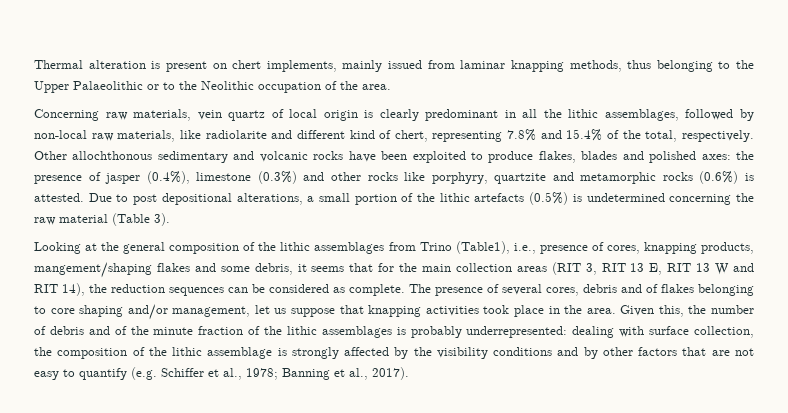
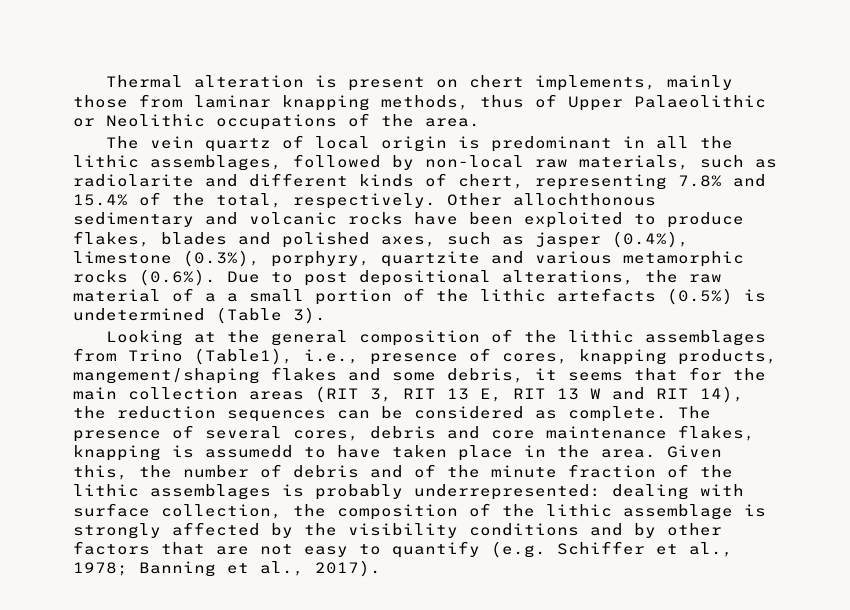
- Thermal alteration is present on chert implements, mainly issued from laminar knapping methods, thus belonging to the Upper Palaeolithic or to the Neolithic occupation of the area.
+ Thermal alteration is present on chert implements, mainly those from laminar knapping methods, thus of Upper Palaeolithic or Neolithic occupations of the area.
- Concerning raw materials, vein quartz of local origin is clearly predominant in all the lithic assemblages, followed by non-local raw materials, like radiolarite and different kind of chert, representing 7.8% and 15.4% of the total, respectively.
+ The vein quartz of local origin is predominant in all the lithic assemblages, followed by non-local raw materials, such as radiolarite and different kinds of chert, representing 7.8% and 15.4% of the total, respectively.
- Other allochthonous sedimentary and volcanic rocks have been exploited to produce flakes, blades and polished axes: the presence of jasper (0.4%), limestone (0.3%) and other rocks like porphyry, quartzite and metamorphic rocks (0.6%) is attested. Due to post depositional alterations, a small portion of the lithic artefacts (0.5%) is undetermined concerning the raw material (Table 3).
+ Other allochthonous sedimentary and volcanic rocks have been exploited to produce flakes, blades and polished axes, such as jasper (0.4%), limestone (0.3%), porphyry, quartzite and various metamorphic rocks (0.6%). Due to post depositional alterations, the raw material of a a small portion of the lithic artefacts (0.5%) is undetermined (Table 3).
- The presence of several cores, debris and of flakes belonging to core shaping and/or management, let us suppose that knapping activities took place in the area.
+ The presence of several cores, debris and core maintenance flakes, knapping is assumedd to have taken place in the area.

